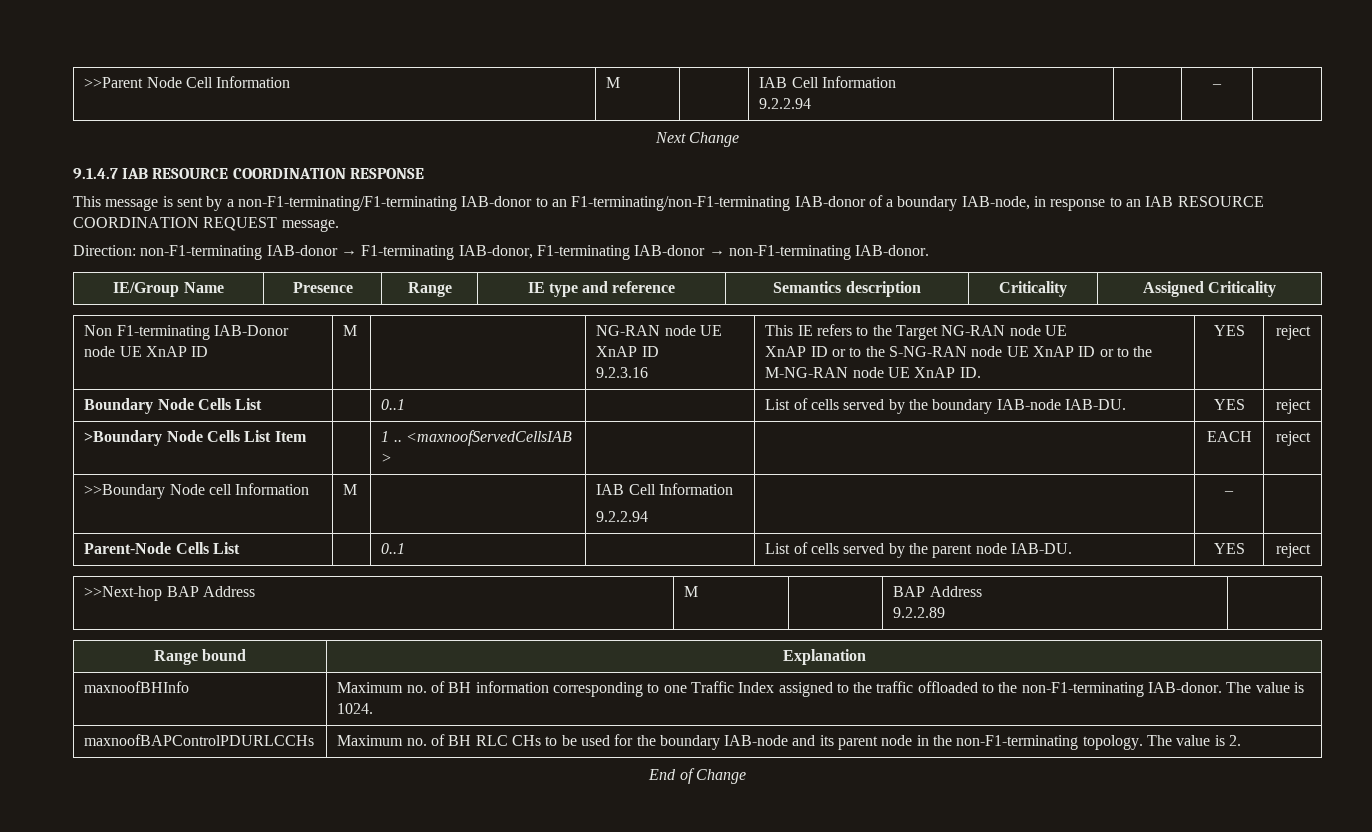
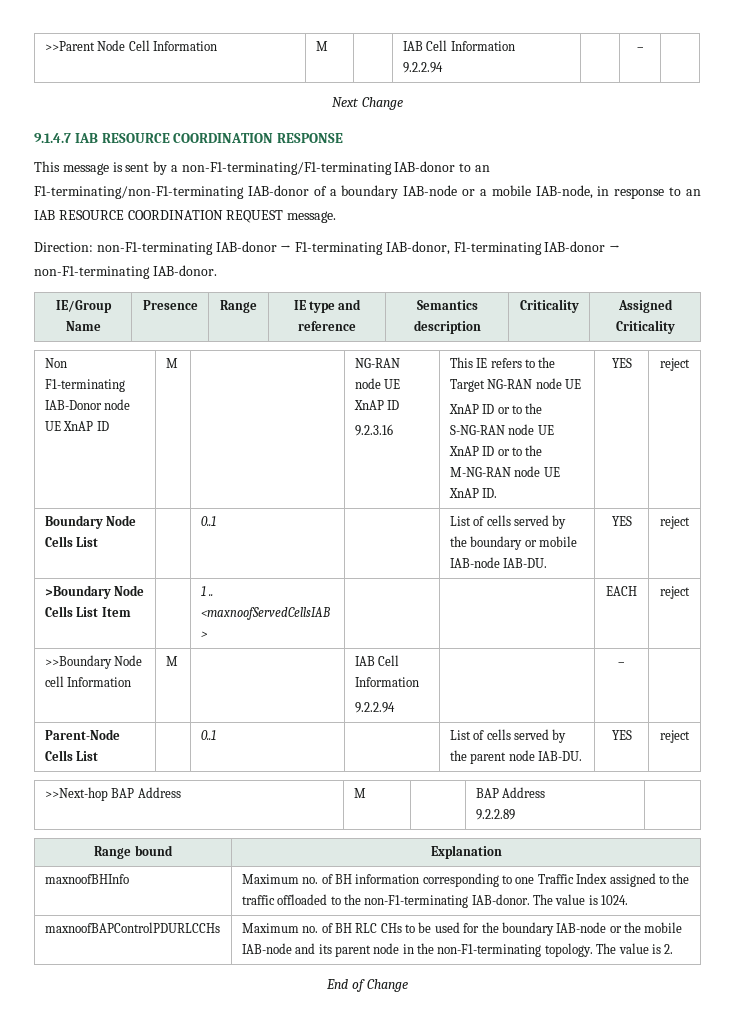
- This message is sent by a non-F1-terminating/F1-terminating IAB-donor to an F1-terminating/non-F1-terminating IAB-donor of a boundary IAB-node, in response to an IAB RESOURCE COORDINATION REQUEST message.
+ This message is sent by a non-F1-terminating/F1-terminating IAB-donor to an F1-terminating/non-F1-terminating IAB-donor of a boundary IAB-node or a mobile IAB-node, in response to an IAB RESOURCE COORDINATION REQUEST message.
- Boundary Node Cells List | | 0..1 | | List of cells served by the boundary IAB-node IAB-DU. | YES | reject
+ Boundary Node Cells List | | 0..1 | | List of cells served by the boundary or mobile IAB-node IAB-DU. | YES | reject
- maxnoofBAPControlPDURLCCHs | Maximum no. of BH RLC CHs to be used for the boundary IAB-node and its parent node in the non-F1-terminating topology. The value is 2.
+ maxnoofBAPControlPDURLCCHs | Maximum no. of BH RLC CHs to be used for the boundary IAB-node or the mobile IAB-node and its parent node in the non-F1-terminating topology. The value is 2.

